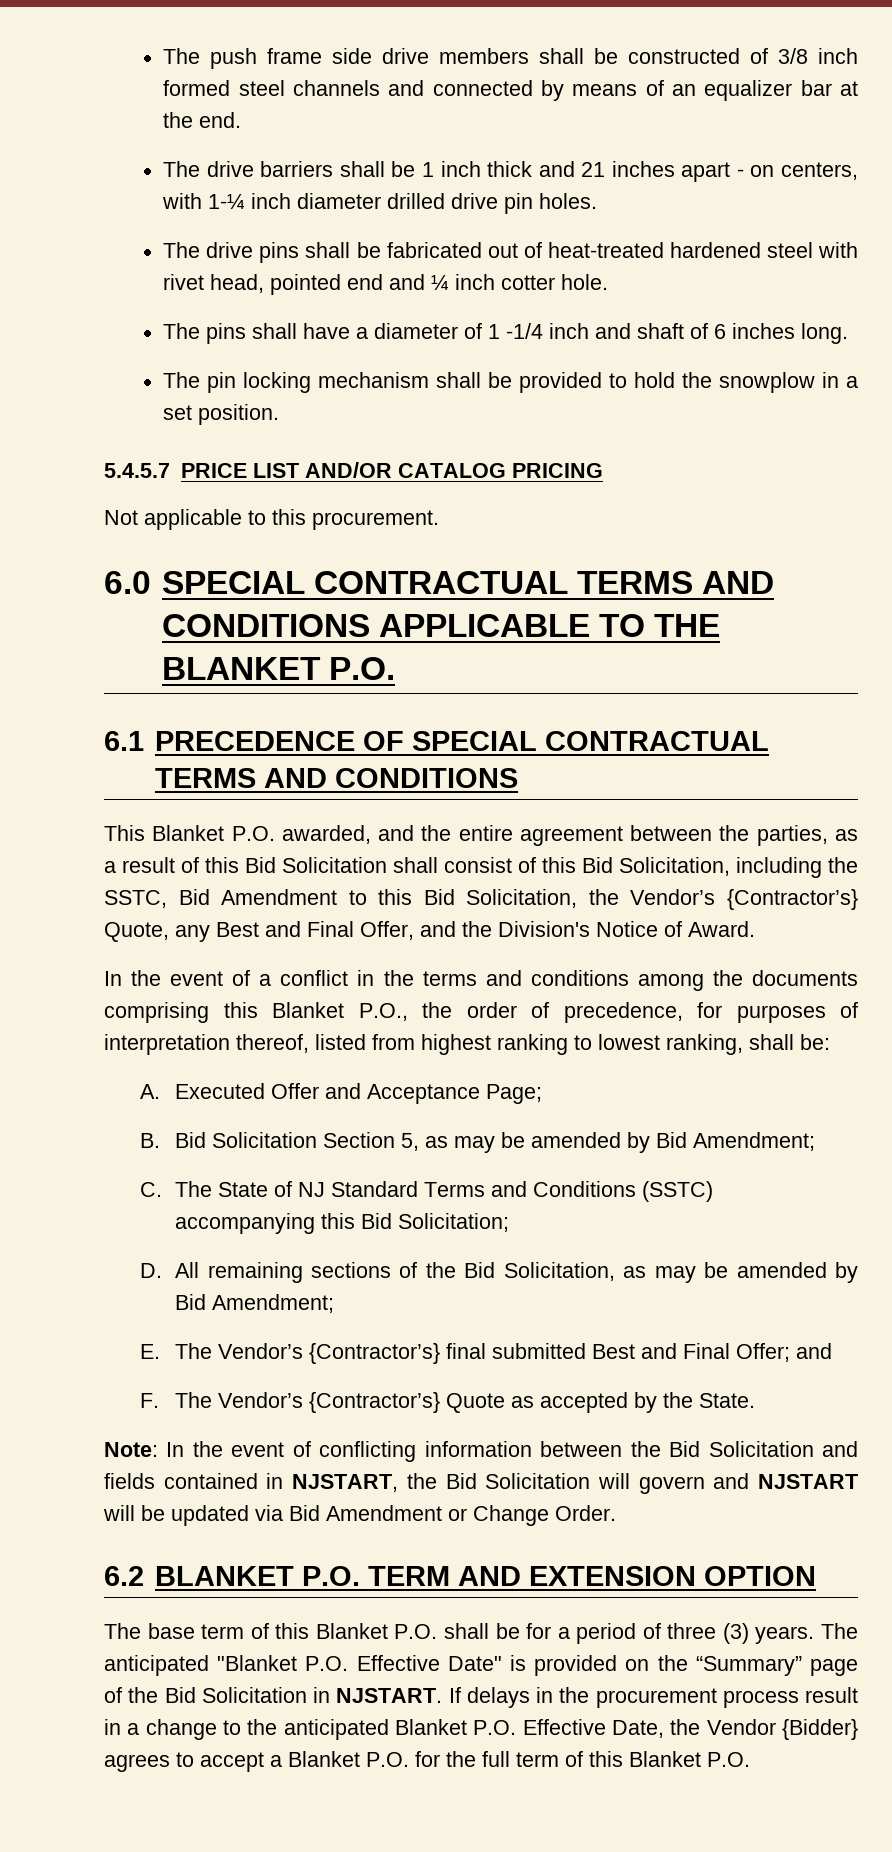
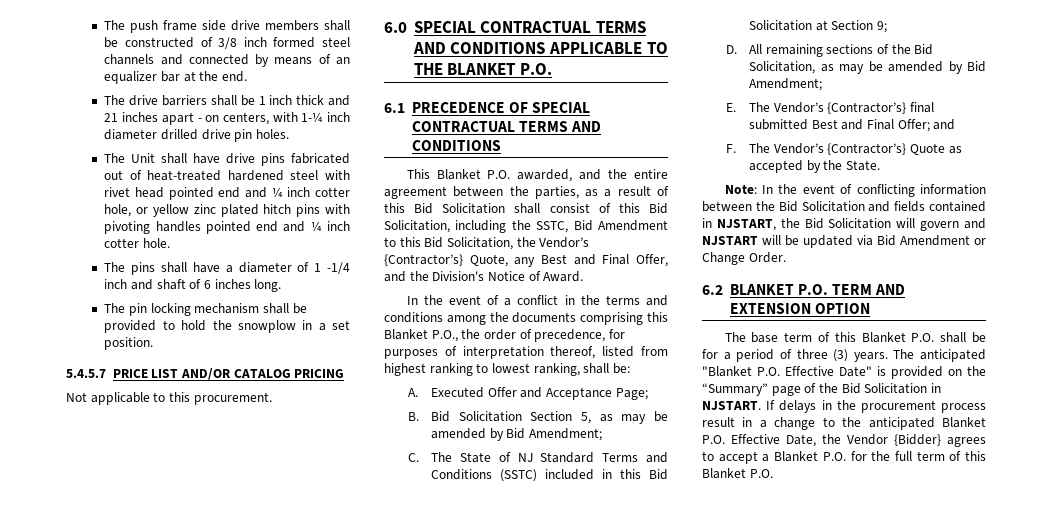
- The drive pins shall be fabricated out of heat-treated hardened steel with rivet head, pointed end and ¼ inch cotter hole.
+ The Unit shall have drive pins fabricated out of heat-treated hardened steel with rivet head pointed end and ¼ inch cotter hole, or yellow zinc plated hitch pins with pivoting handles pointed end and ¼ inch cotter hole.
- C. The State of NJ Standard Terms and Conditions (SSTC) accompanying this Bid Solicitation;
+ C. The State of NJ Standard Terms and Conditions (SSTC) included in this Bid Solicitation at Section 9;

